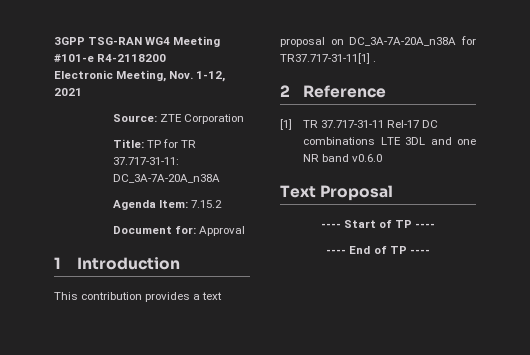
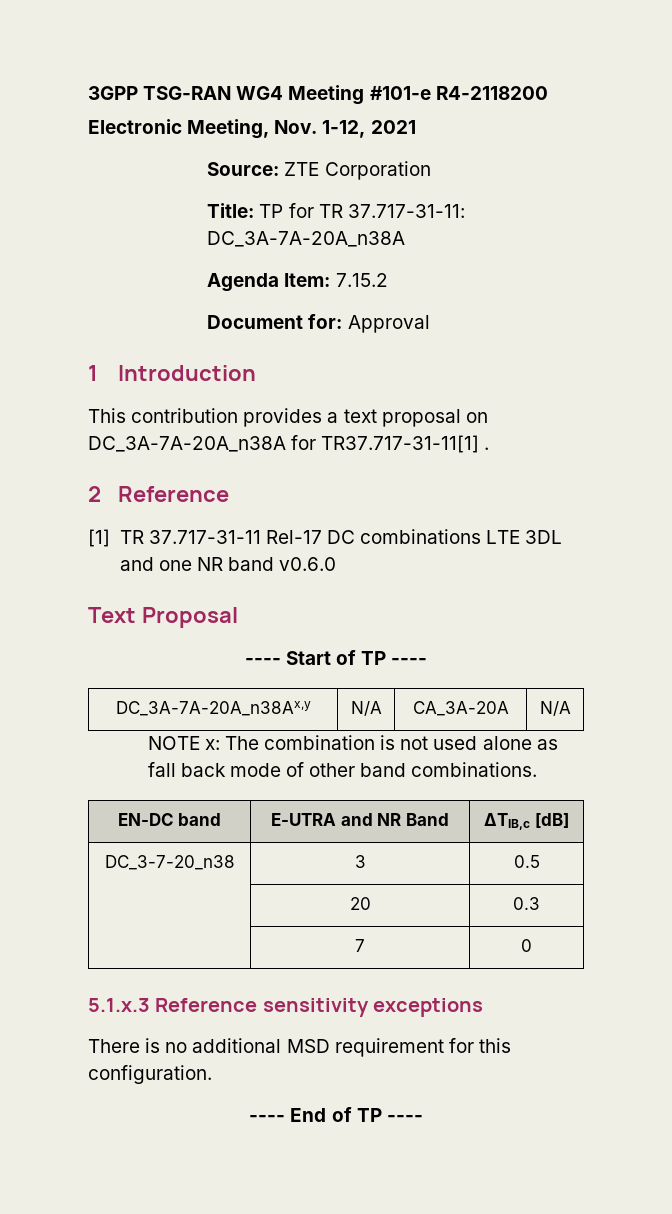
+ DC_3A-7A-20A_n38Ax,y | N/A | CA_3A-20A | N/A
+ NOTE x: The combination is not used alone as fall back mode of other band combinations.
+ EN-DC band | E-UTRA and NR Band | ΔTIB,c [dB]
+ DC_3-7-20_n38 | 3 | 0.5
+ | 20 | 0.3
+ | 7 | 0
+ 5.1.x.3 Reference sensitivity exceptions
+ There is no additional MSD requirement for this configuration.

